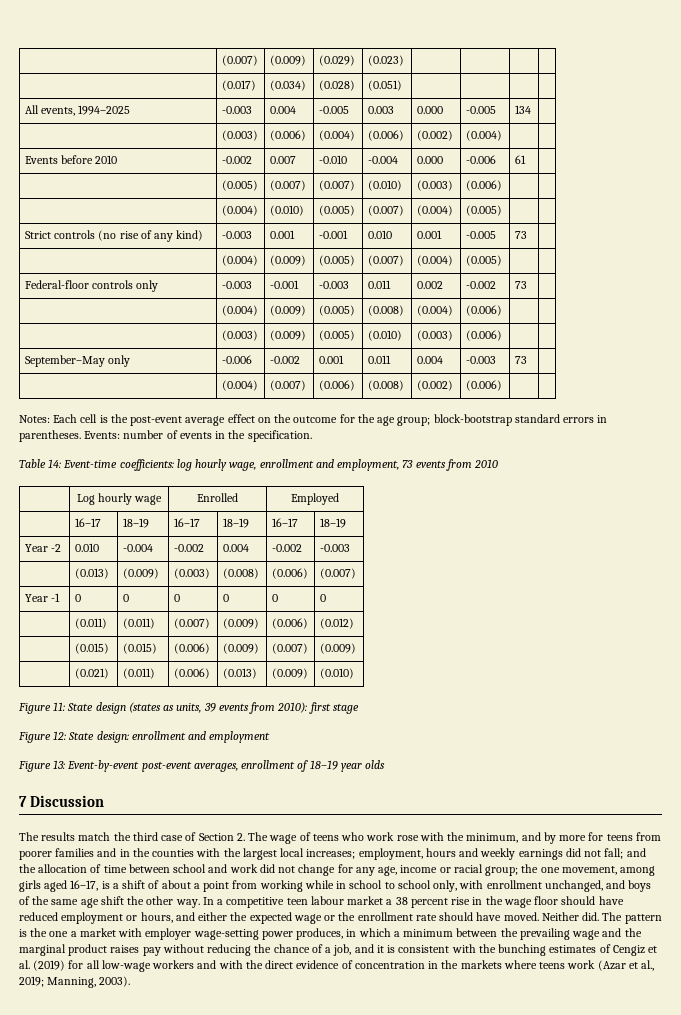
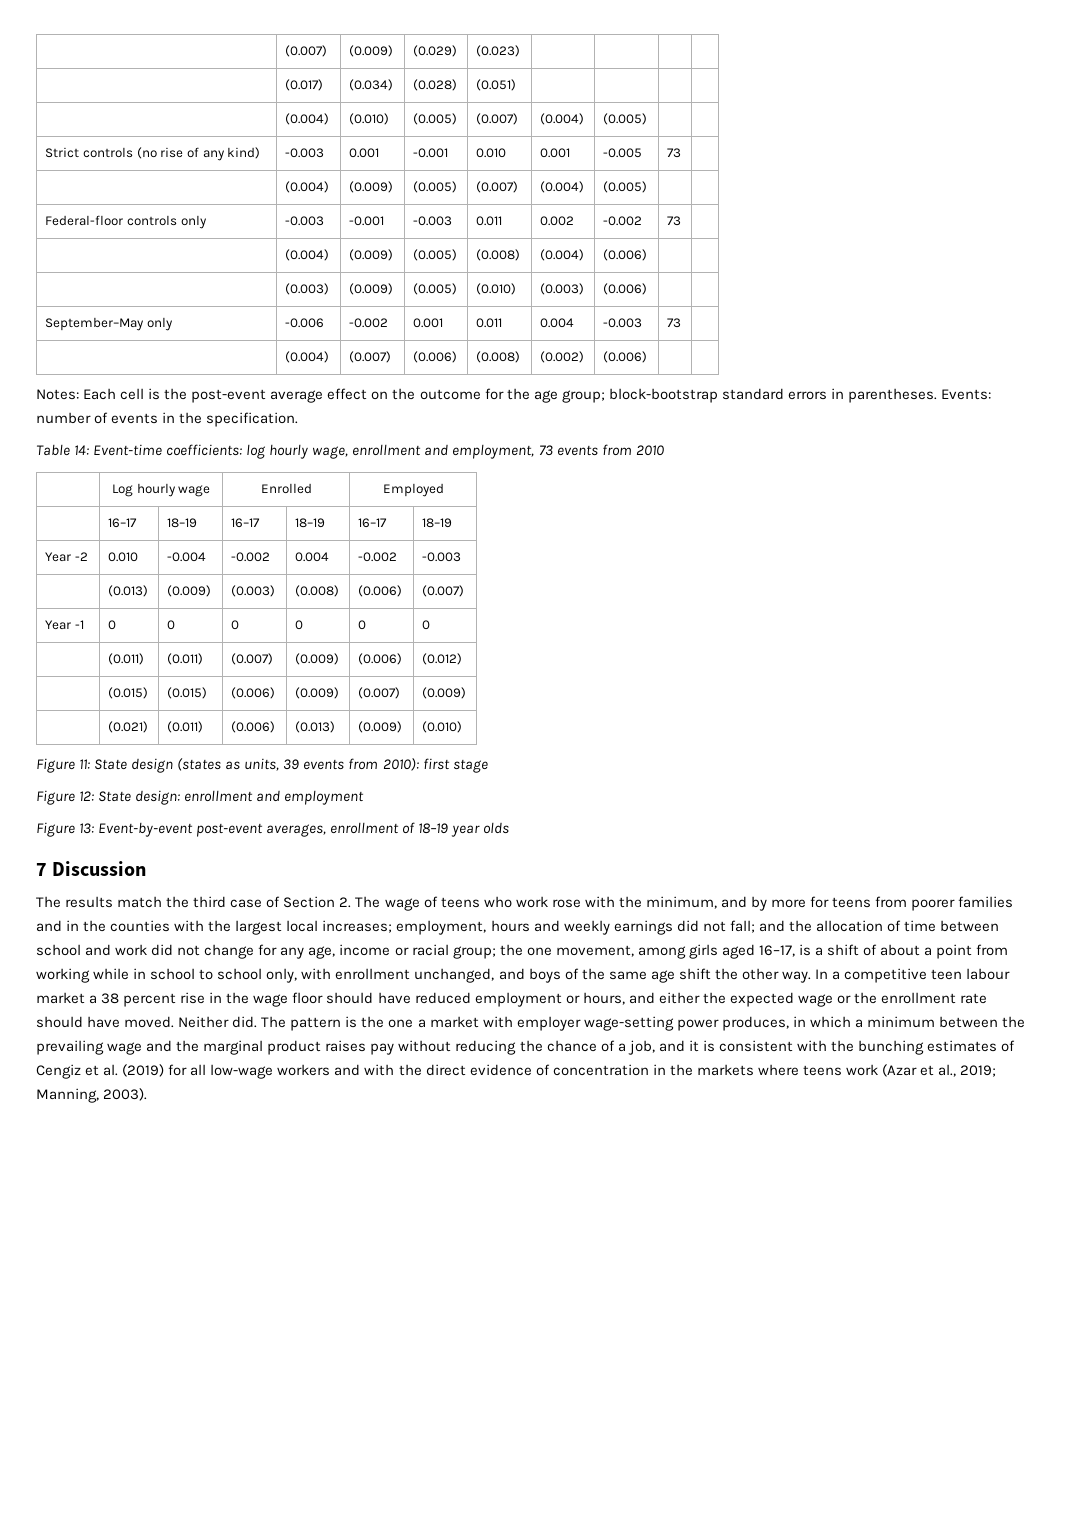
- All events, 1994–2025 | -0.003 | 0.004 | -0.005 | 0.003 | 0.000 | -0.005 | 134 |
- | (0.003) | (0.006) | (0.004) | (0.006) | (0.002) | (0.004) | |
- Events before 2010 | -0.002 | 0.007 | -0.010 | -0.004 | 0.000 | -0.006 | 61 |
- | (0.005) | (0.007) | (0.007) | (0.010) | (0.003) | (0.006) | |

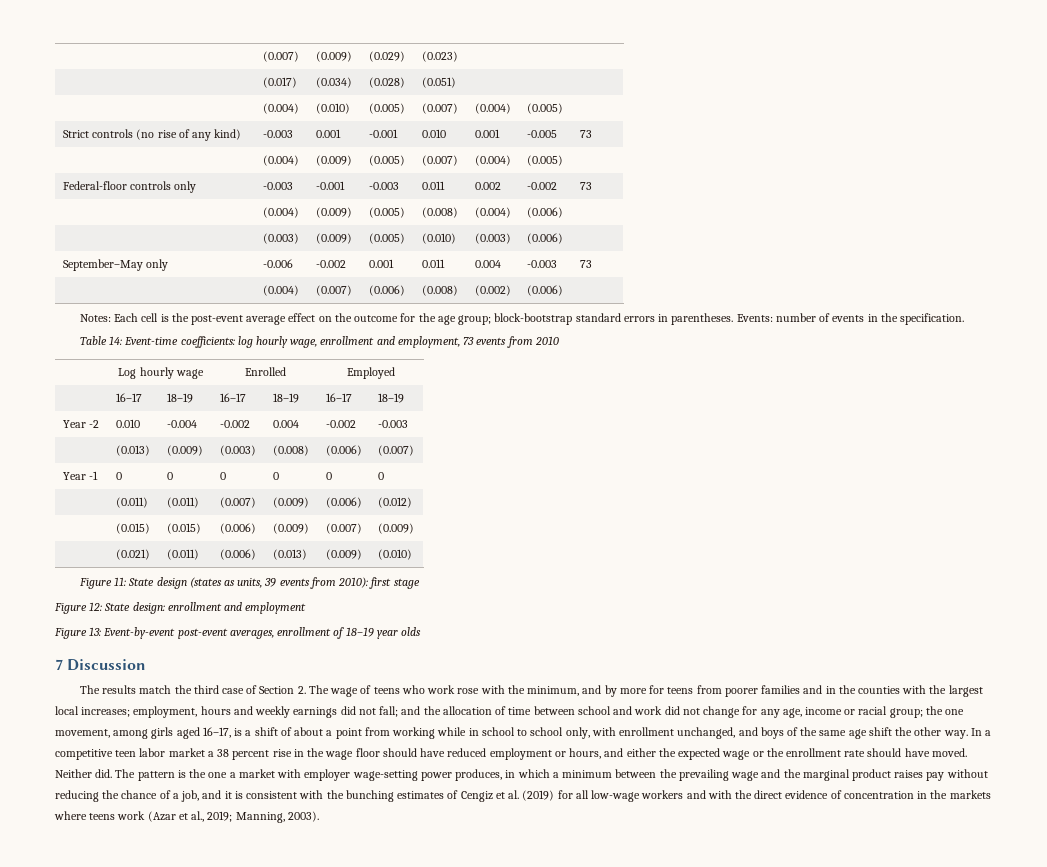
- In a competitive teen labour market a 38 percent rise in the wage floor should have reduced employment or hours, and either the expected wage or the enrollment rate should have moved.
+ In a competitive teen labor market a 38 percent rise in the wage floor should have reduced employment or hours, and either the expected wage or the enrollment rate should have moved.

